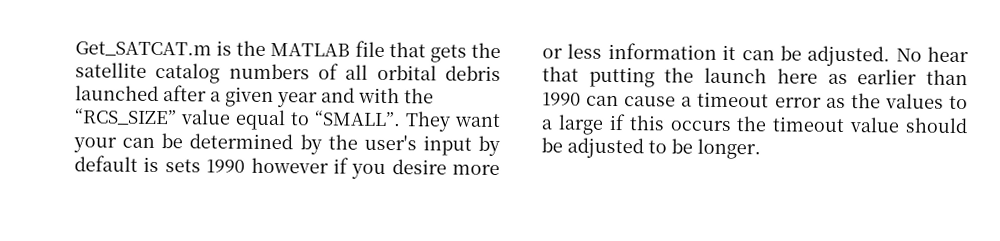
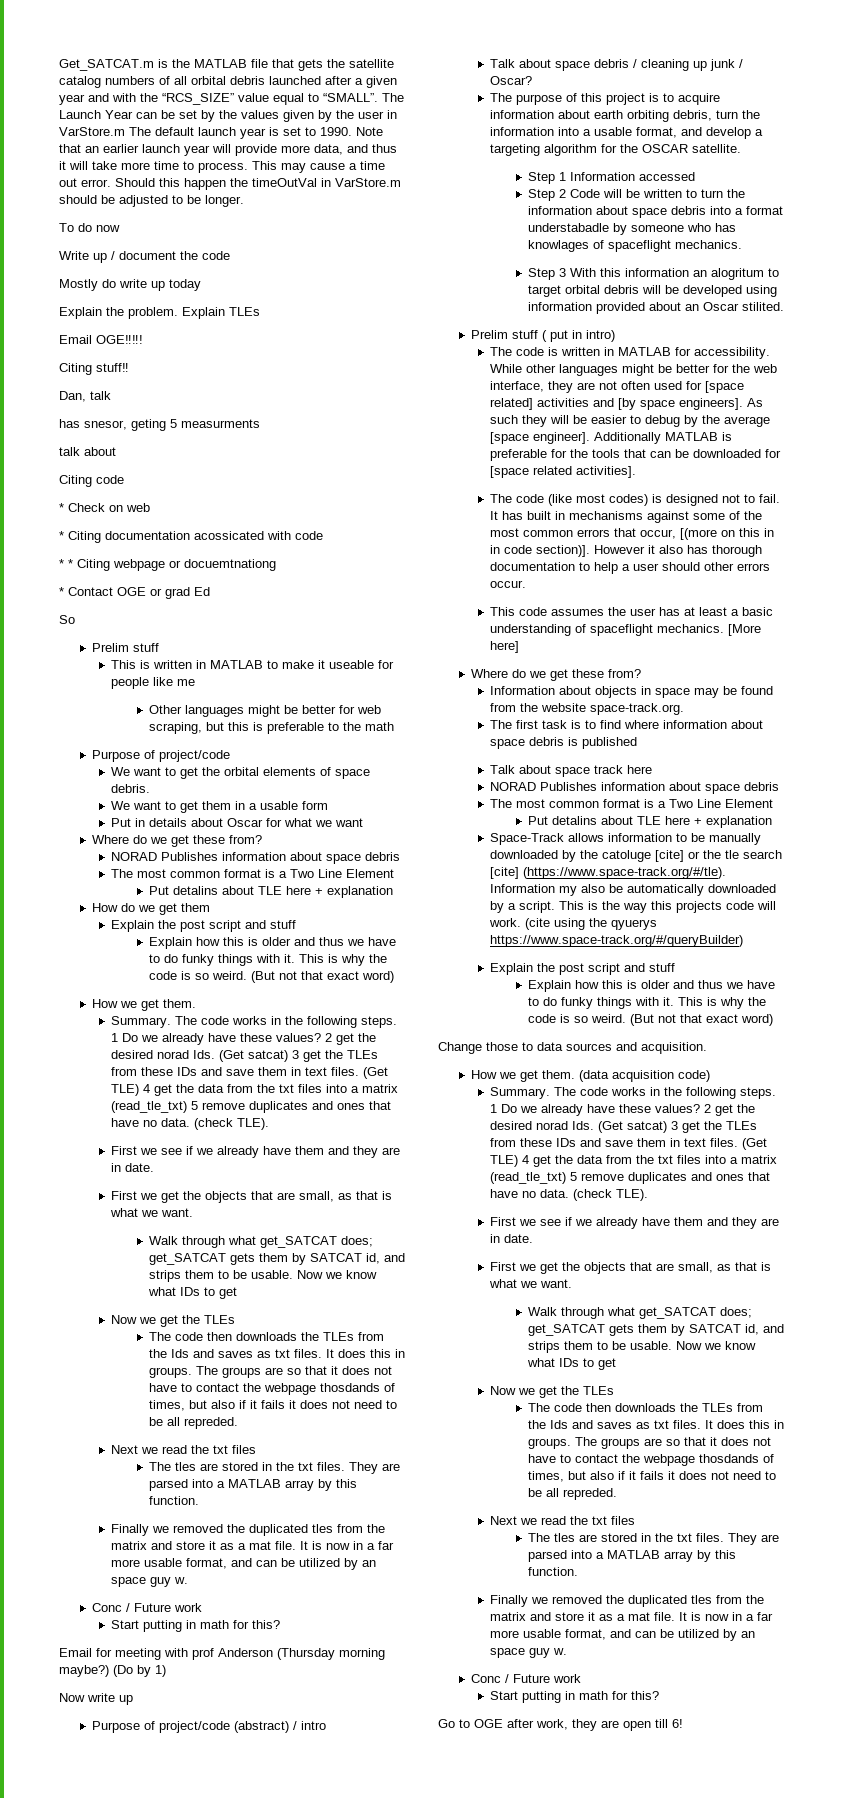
- They want your can be determined by the user's input by default is sets 1990 however if you desire more or less information it can be adjusted. No hear that putting the launch here as earlier than 1990 can cause a timeout error as the values to a large if this occurs the timeout value should be adjusted to be longer.
+ The Launch Year can be set by the values given by the user in VarStore.m The default launch year is set to 1990. Note that an earlier launch year will provide more data, and thus it will take more time to process. This may cause a time out error. Should this happen the timeOutVal in VarStore.m should be adjusted to be longer.
+ To do now
+ Write up / document the code
+ Mostly do write up today
+ Explain the problem. Explain TLEs
+ Email OGE‼‼!
+ Citing stuff‼
+ Dan, talk
+ has snesor, geting 5 measurments
+ talk about
+ Citing code
+ * Check on web
+ * Citing documentation acossicated with code
+ * * Citing webpage or docuemtnationg
+ * Contact OGE or grad Ed
+ So
+ Prelim stuff
+ This is written in MATLAB to make it useable for people like me
+ Other languages might be better for web scraping, but this is preferable to the math
+ Purpose of project/code
+ We want to get the orbital elements of space debris.
+ We want to get them in a usable form
+ Put in details about Oscar for what we want
+ Where do we get these from?
+ NORAD Publishes information about space debris
+ The most common format is a Two Line Element
+ Put detalins about TLE here + explanation
+ How do we get them
+ Explain the post script and stuff
+ Explain how this is older and thus we have to do funky things with it. This is why the code is so weird. (But not that exact word)
+ How we get them.
+ Summary. The code works in the following steps. 1 Do we already have these values? 2 get the desired norad Ids. (Get satcat) 3 get the TLEs from these IDs and save them in text files. (Get TLE) 4 get the data from the txt files into a matrix (read_tle_txt) 5 remove duplicates and ones that have no data. (check TLE).
+ First we see if we already have them and they are in date.
+ First we get the objects that are small, as that is what we want.
+ Walk through what get_SATCAT does; get_SATCAT gets them by SATCAT id, and strips them to be usable. Now we know what IDs to get
+ Now we get the TLEs
+ The code then downloads the TLEs from the Ids and saves as txt files. It does this in groups. The groups are so that it does not have to contact the webpage thosdands of times, but also if it fails it does not need to be all repreded.
+ Next we read the txt files
+ The tles are stored in the txt files. They are parsed into a MATLAB array by this function.
+ Finally we removed the duplicated tles from the matrix and store it as a mat file. It is now in a far more usable format, and can be utilized by an space guy w.
+ Conc / Future work
+ Start putting in math for this?
+ Email for meeting with prof Anderson (Thursday morning maybe?) (Do by 1)
+ Now write up
+ Purpose of project/code (abstract) / intro
+ Talk about space debris / cleaning up junk / Oscar?
+ The purpose of this project is to acquire information about earth orbiting debris, turn the information into a usable format, and develop a targeting algorithm for the OSCAR satellite.
+ Step 1 Information accessed
+ Step 2 Code will be written to turn the information about space debris into a format understabadle by someone who has knowlages of spaceflight mechanics.
+ Step 3 With this information an alogritum to target orbital debris will be developed using information provided about an Oscar stilited.
+ Prelim stuff ( put in intro)
+ The code is written in MATLAB for accessibility. While other languages might be better for the web interface, they are not often used for [space related] activities and [by space engineers]. As such they will be easier to debug by the average [space engineer]. Additionally MATLAB is preferable for the tools that can be downloaded for [space related activities].
+ The code (like most codes) is designed not to fail. It has built in mechanisms against some of the most common errors that occur, [(more on this in in code section)]. However it also has thorough documentation to help a user should other errors occur.
+ This code assumes the user has at least a basic understanding of spaceflight mechanics. [More here]
+ Where do we get these from?
+ Information about objects in space may be found from the website space-track.org.
+ The first task is to find where information about space debris is published
+ Talk about space track here
+ NORAD Publishes information about space debris
+ The most common format is a Two Line Element
+ Put detalins about TLE here + explanation
+ Space-Track allows information to be manually downloaded by the catoluge [cite] or the tle search [cite] (https://www.space-track.org/#/tle). Information my also be automatically downloaded by a script. This is the way this projects code will work. (cite using the qyuerys https://www.space-track.org/#/queryBuilder)
+ Explain the post script and stuff
+ Explain how this is older and thus we have to do funky things with it. This is why the code is so weird. (But not that exact word)
+ Change those to data sources and acquisition.
+ How we get them. (data acquisition code)
+ Summary. The code works in the following steps. 1 Do we already have these values? 2 get the desired norad Ids. (Get satcat) 3 get the TLEs from these IDs and save them in text files. (Get TLE) 4 get the data from the txt files into a matrix (read_tle_txt) 5 remove duplicates and ones that have no data. (check TLE).
+ First we see if we already have them and they are in date.
+ First we get the objects that are small, as that is what we want.
+ Walk through what get_SATCAT does; get_SATCAT gets them by SATCAT id, and strips them to be usable. Now we know what IDs to get
+ Now we get the TLEs
+ The code then downloads the TLEs from the Ids and saves as txt files. It does this in groups. The groups are so that it does not have to contact the webpage thosdands of times, but also if it fails it does not need to be all repreded.
+ Next we read the txt files
+ The tles are stored in the txt files. They are parsed into a MATLAB array by this function.
+ Finally we removed the duplicated tles from the matrix and store it as a mat file. It is now in a far more usable format, and can be utilized by an space guy w.
+ Conc / Future work
+ Start putting in math for this?
+ Go to OGE after work, they are open till 6!

